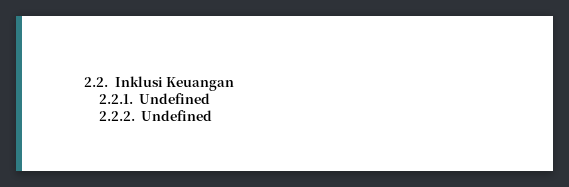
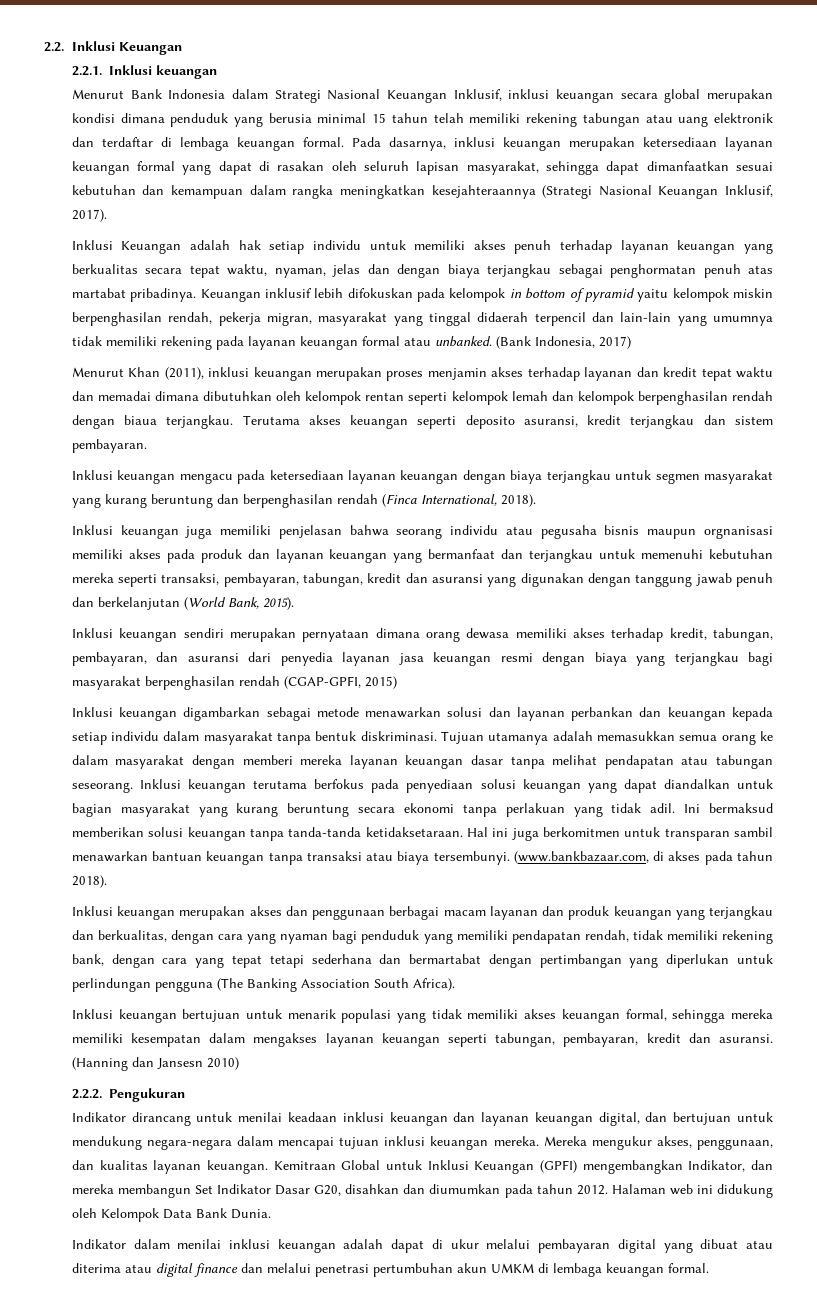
- 2.2.1. Undefined
- 2.2.2. Undefined
+ 2.2.1. Inklusi keuangan
+ Menurut Bank Indonesia dalam Strategi Nasional Keuangan Inklusif, inklusi keuangan secara global merupakan kondisi dimana penduduk yang berusia minimal 15 tahun telah memiliki rekening tabungan atau uang elektronik dan terdaftar di lembaga keuangan formal. Pada dasarnya, inklusi keuangan merupakan ketersediaan layanan keuangan formal yang dapat di rasakan oleh seluruh lapisan masyarakat, sehingga dapat dimanfaatkan sesuai kebutuhan dan kemampuan dalam rangka meningkatkan kesejahteraannya (Strategi Nasional Keuangan Inklusif, 2017).
+ Inklusi Keuangan adalah hak setiap individu untuk memiliki akses penuh terhadap layanan keuangan yang berkualitas secara tepat waktu, nyaman, jelas dan dengan biaya terjangkau sebagai penghormatan penuh atas martabat pribadinya. Keuangan inklusif lebih difokuskan pada kelompok in bottom of pyramid yaitu kelompok miskin berpenghasilan rendah, pekerja migran, masyarakat yang tinggal didaerah terpencil dan lain-lain yang umumnya tidak memiliki rekening pada layanan keuangan formal atau unbanked. (Bank Indonesia, 2017)
+ Menurut Khan (2011), inklusi keuangan merupakan proses menjamin akses terhadap layanan dan kredit tepat waktu dan memadai dimana dibutuhkan oleh kelompok rentan seperti kelompok lemah dan kelompok berpenghasilan rendah dengan biaua terjangkau. Terutama akses keuangan seperti deposito asuransi, kredit terjangkau dan sistem pembayaran.
+ Inklusi keuangan mengacu pada ketersediaan layanan keuangan dengan biaya terjangkau untuk segmen masyarakat yang kurang beruntung dan berpenghasilan rendah (Finca International, 2018).
+ Inklusi keuangan juga memiliki penjelasan bahwa seorang individu atau pegusaha bisnis maupun orgnanisasi memiliki akses pada produk dan layanan keuangan yang bermanfaat dan terjangkau untuk memenuhi kebutuhan mereka seperti transaksi, pembayaran, tabungan, kredit dan asuransi yang digunakan dengan tanggung jawab penuh dan berkelanjutan (World Bank, 2015).
+ Inklusi keuangan sendiri merupakan pernyataan dimana orang dewasa memiliki akses terhadap kredit, tabungan, pembayaran, dan asuransi dari penyedia layanan jasa keuangan resmi dengan biaya yang terjangkau bagi masyarakat berpenghasilan rendah (CGAP-GPFI, 2015)
+ Inklusi keuangan digambarkan sebagai metode menawarkan solusi dan layanan perbankan dan keuangan kepada setiap individu dalam masyarakat tanpa bentuk diskriminasi. Tujuan utamanya adalah memasukkan semua orang ke dalam masyarakat dengan memberi mereka layanan keuangan dasar tanpa melihat pendapatan atau tabungan seseorang. Inklusi keuangan terutama berfokus pada penyediaan solusi keuangan yang dapat diandalkan untuk bagian masyarakat yang kurang beruntung secara ekonomi tanpa perlakuan yang tidak adil. Ini bermaksud memberikan solusi keuangan tanpa tanda-tanda ketidaksetaraan. Hal ini juga berkomitmen untuk transparan sambil menawarkan bantuan keuangan tanpa transaksi atau biaya tersembunyi. (www.bankbazaar.com, di akses pada tahun 2018).
+ Inklusi keuangan merupakan akses dan penggunaan berbagai macam layanan dan produk keuangan yang terjangkau dan berkualitas, dengan cara yang nyaman bagi penduduk yang memiliki pendapatan rendah, tidak memiliki rekening bank, dengan cara yang tepat tetapi sederhana dan bermartabat dengan pertimbangan yang diperlukan untuk perlindungan pengguna (The Banking Association South Africa).
+ Inklusi keuangan bertujuan untuk menarik populasi yang tidak memiliki akses keuangan formal, sehingga mereka memiliki kesempatan dalam mengakses layanan keuangan seperti tabungan, pembayaran, kredit dan asuransi. (Hanning dan Jansesn 2010)
+ 2.2.2. Pengukuran
+ Indikator dirancang untuk menilai keadaan inklusi keuangan dan layanan keuangan digital, dan bertujuan untuk mendukung negara-negara dalam mencapai tujuan inklusi keuangan mereka. Mereka mengukur akses, penggunaan, dan kualitas layanan keuangan. Kemitraan Global untuk Inklusi Keuangan (GPFI) mengembangkan Indikator, dan mereka membangun Set Indikator Dasar G20, disahkan dan diumumkan pada tahun 2012. Halaman web ini didukung oleh Kelompok Data Bank Dunia.
+ Indikator dalam menilai inklusi keuangan adalah dapat di ukur melalui pembayaran digital yang dibuat atau diterima atau digital finance dan melalui penetrasi pertumbuhan akun UMKM di lembaga keuangan formal.

